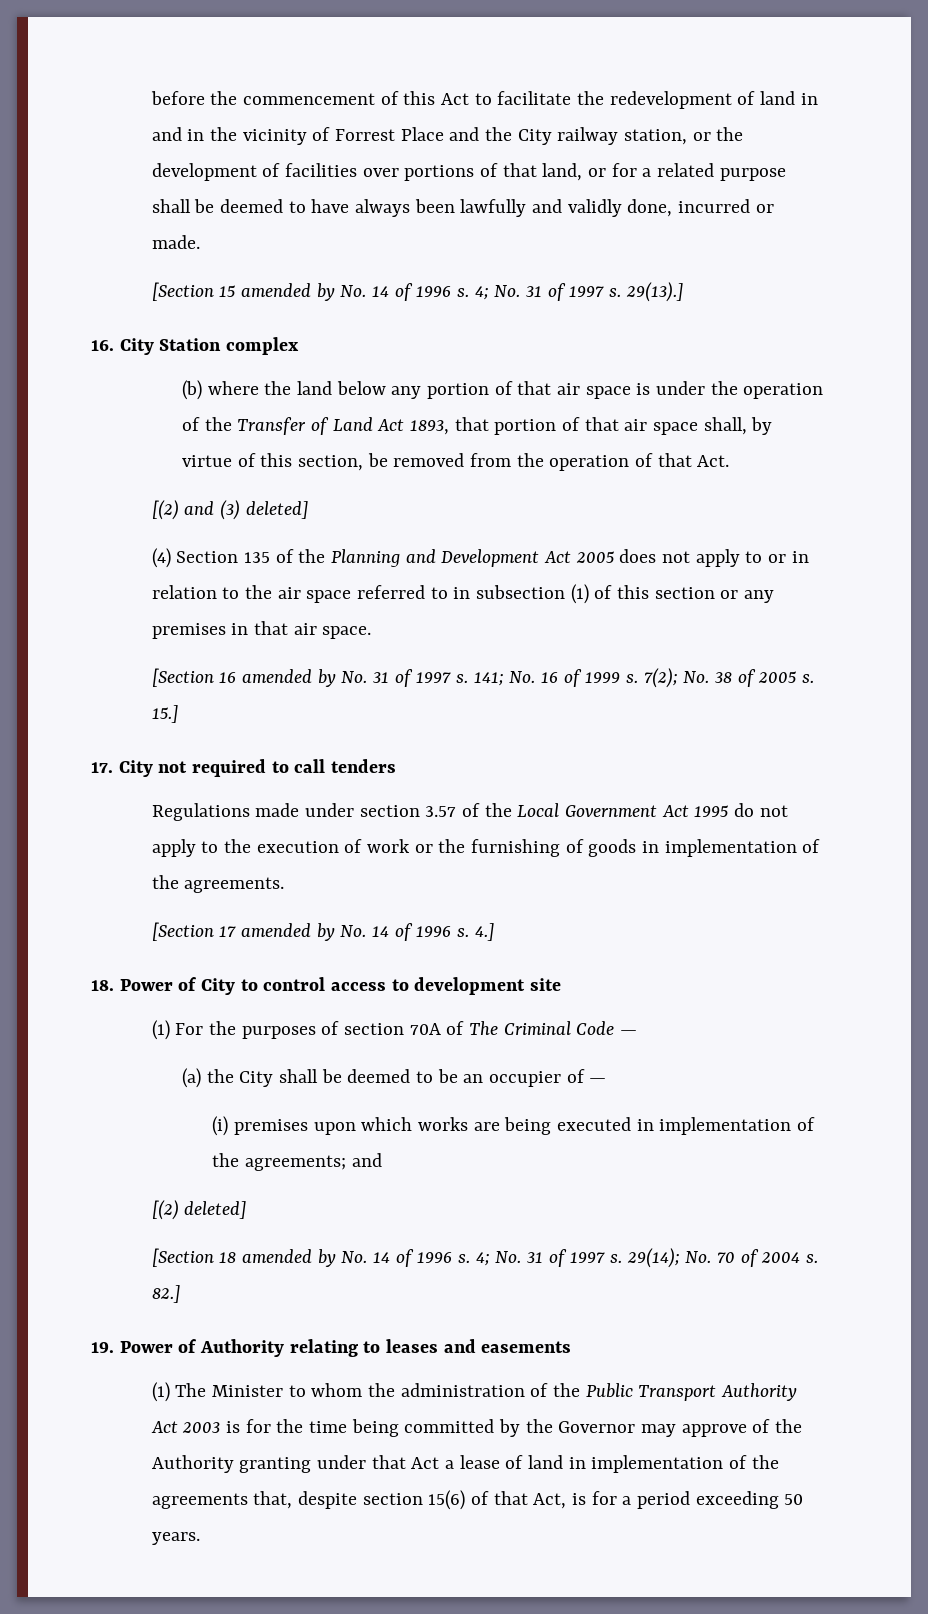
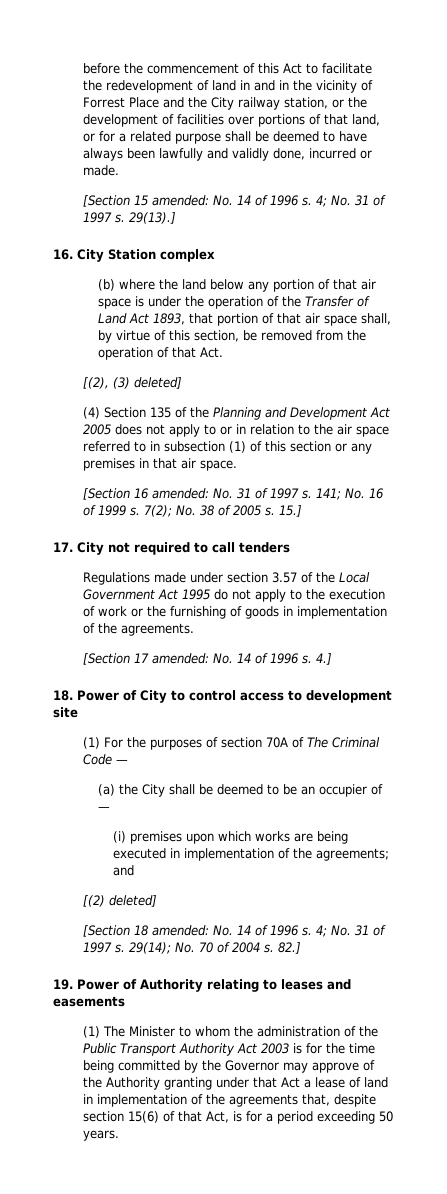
- [Section 15 amended by No. 14 of 1996 s.
+ [Section 15 amended: No. 14 of 1996 s.
- [(2) and (3) deleted]
+ [(2), (3) deleted]
- [Section 16 amended by No. 31 of 1997 s.
+ [Section 16 amended: No. 31 of 1997 s.
- [Section 17 amended by No. 14 of 1996 s.
+ [Section 17 amended: No. 14 of 1996 s.
- [Section 18 amended by No. 14 of 1996 s.
+ [Section 18 amended: No. 14 of 1996 s.

